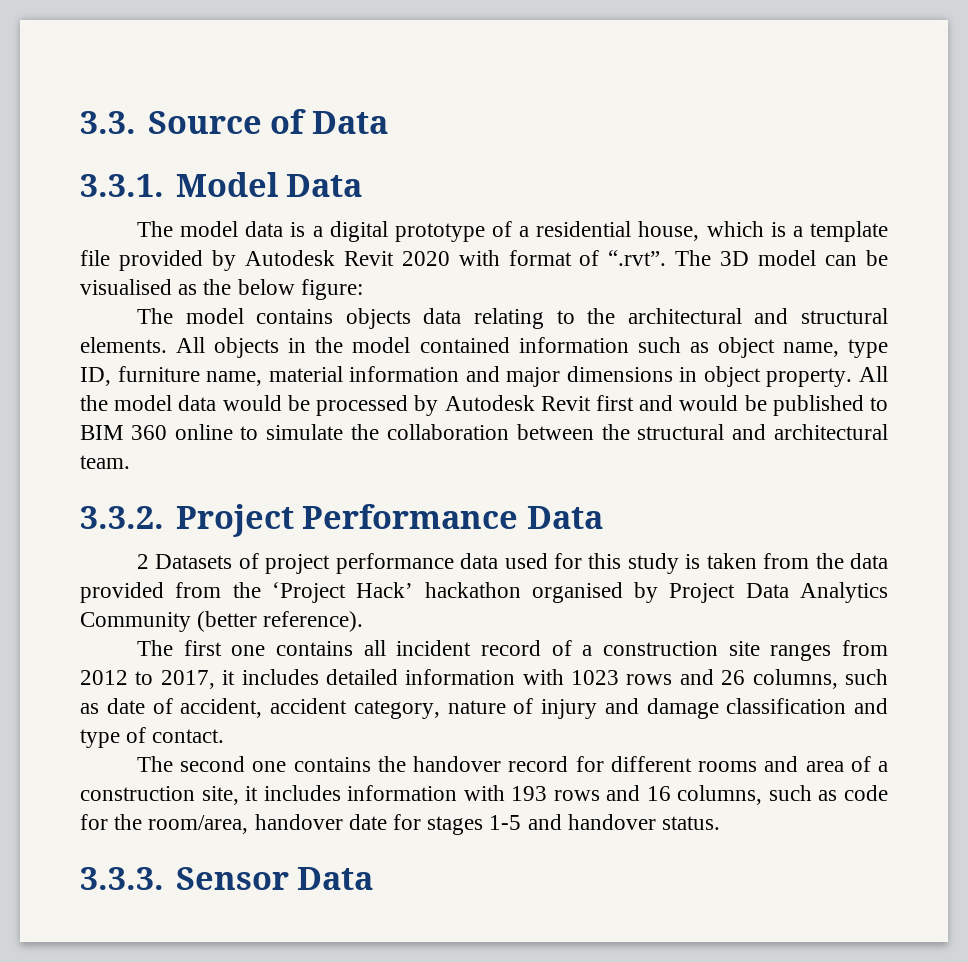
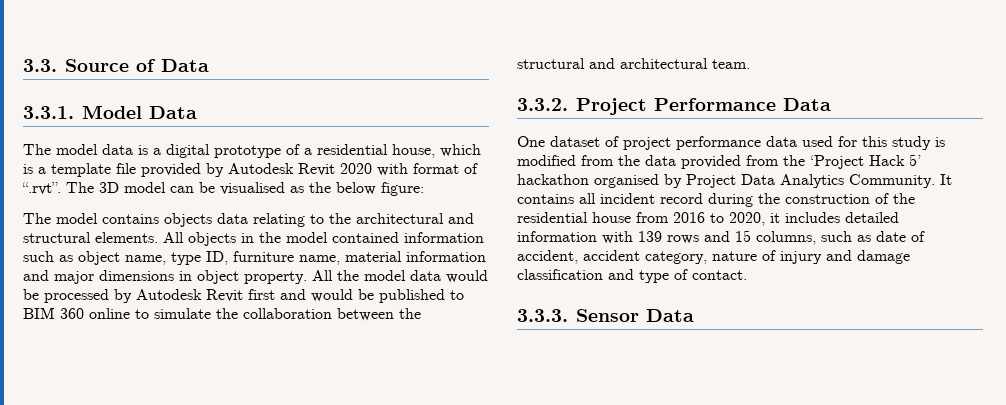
- 2 Datasets of project performance data used for this study is taken from the data provided from the ‘Project Hack’ hackathon organised by Project Data Analytics Community (better reference).
- The first one contains all incident record of a construction site ranges from 2012 to 2017, it includes detailed information with 1023 rows and 26 columns, such as date of accident, accident category, nature of injury and damage classification and type of contact.
+ One dataset of project performance data used for this study is modified from the data provided from the ‘Project Hack 5’ hackathon organised by Project Data Analytics Community. It contains all incident record during the construction of the residential house from 2016 to 2020, it includes detailed information with 139 rows and 15 columns, such as date of accident, accident category, nature of injury and damage classification and type of contact.
- The second one contains the handover record for different rooms and area of a construction site, it includes information with 193 rows and 16 columns, such as code for the room/area, handover date for stages 1-5 and handover status.

